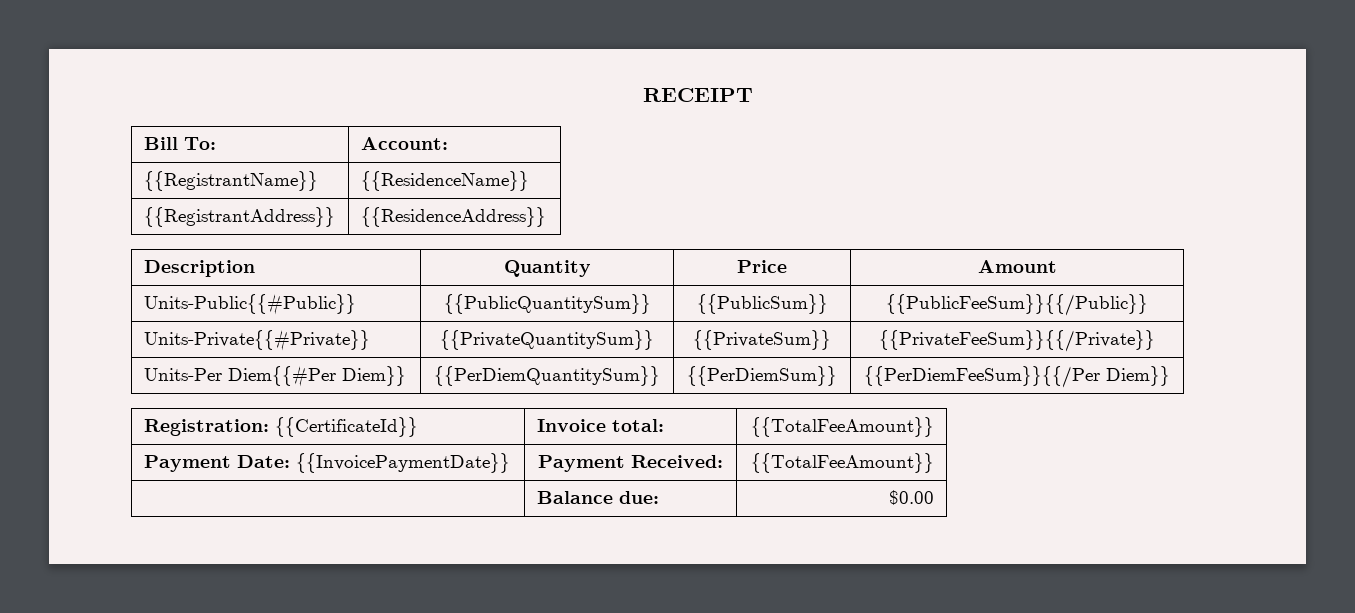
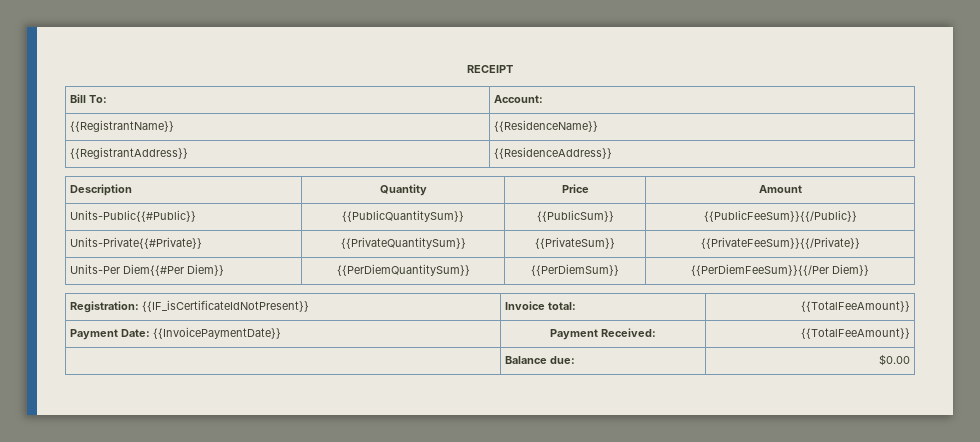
- Registration: {{CertificateId}} | Invoice total: | {{TotalFeeAmount}}
+ Registration: {{IF_isCertificateIdNotPresent}} | Invoice total: | {{TotalFeeAmount}}

